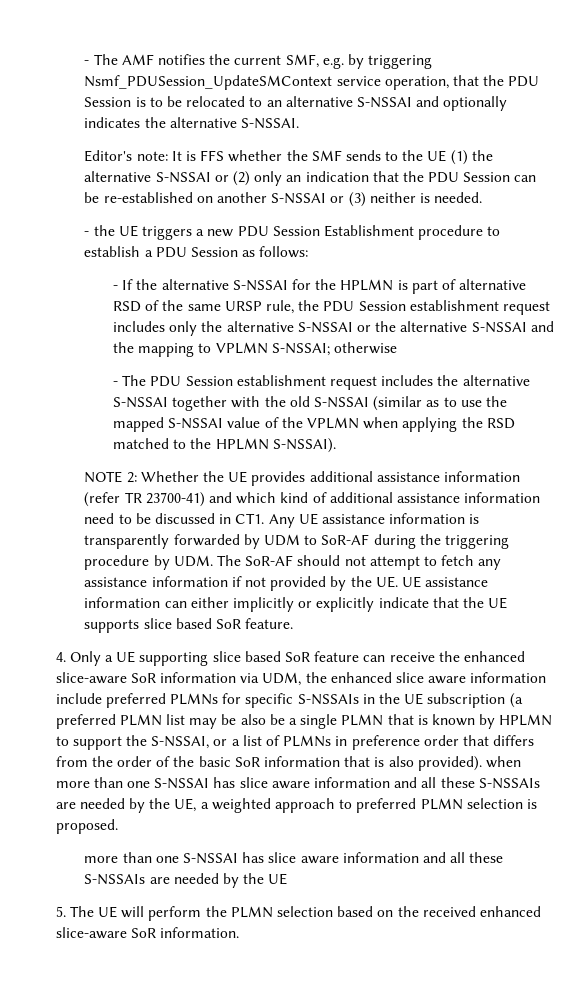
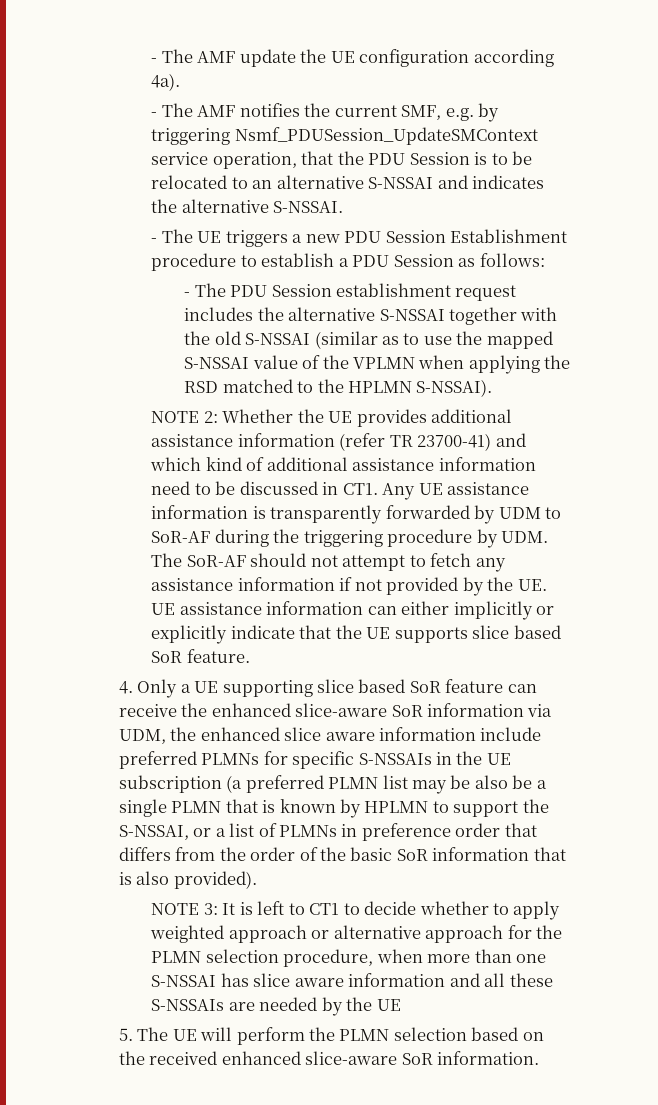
- - The AMF notifies the current SMF, e.g. by triggering Nsmf_PDUSession_UpdateSMContext service operation, that the PDU Session is to be relocated to an alternative S-NSSAI and optionally indicates the alternative S-NSSAI.
+ - The AMF update the UE configuration according 4a).
+ - The AMF notifies the current SMF, e.g. by triggering Nsmf_PDUSession_UpdateSMContext service operation, that the PDU Session is to be relocated to an alternative S-NSSAI and indicates the alternative S-NSSAI.
- Editor's note: It is FFS whether the SMF sends to the UE (1) the alternative S-NSSAI or (2) only an indication that the PDU Session can be re-established on another S-NSSAI or (3) neither is needed.
- - the UE triggers a new PDU Session Establishment procedure to establish a PDU Session as follows:
+ - The UE triggers a new PDU Session Establishment procedure to establish a PDU Session as follows:
- - If the alternative S-NSSAI for the HPLMN is part of alternative RSD of the same URSP rule, the PDU Session establishment request includes only the alternative S-NSSAI or the alternative S-NSSAI and the mapping to VPLMN S-NSSAI; otherwise
- 4. Only a UE supporting slice based SoR feature can receive the enhanced slice-aware SoR information via UDM, the enhanced slice aware information include preferred PLMNs for specific S-NSSAIs in the UE subscription (a preferred PLMN list may be also be a single PLMN that is known by HPLMN to support the S-NSSAI, or a list of PLMNs in preference order that differs from the order of the basic SoR information that is also provided). when more than one S-NSSAI has slice aware information and all these S-NSSAIs are needed by the UE, a weighted approach to preferred PLMN selection is proposed.
- more than one S-NSSAI has slice aware information and all these S-NSSAIs are needed by the UE
+ 4. Only a UE supporting slice based SoR feature can receive the enhanced slice-aware SoR information via UDM, the enhanced slice aware information include preferred PLMNs for specific S-NSSAIs in the UE subscription (a preferred PLMN list may be also be a single PLMN that is known by HPLMN to support the S-NSSAI, or a list of PLMNs in preference order that differs from the order of the basic SoR information that is also provided).
+ NOTE 3: It is left to CT1 to decide whether to apply weighted approach or alternative approach for the PLMN selection procedure, when more than one S-NSSAI has slice aware information and all these S-NSSAIs are needed by the UE

